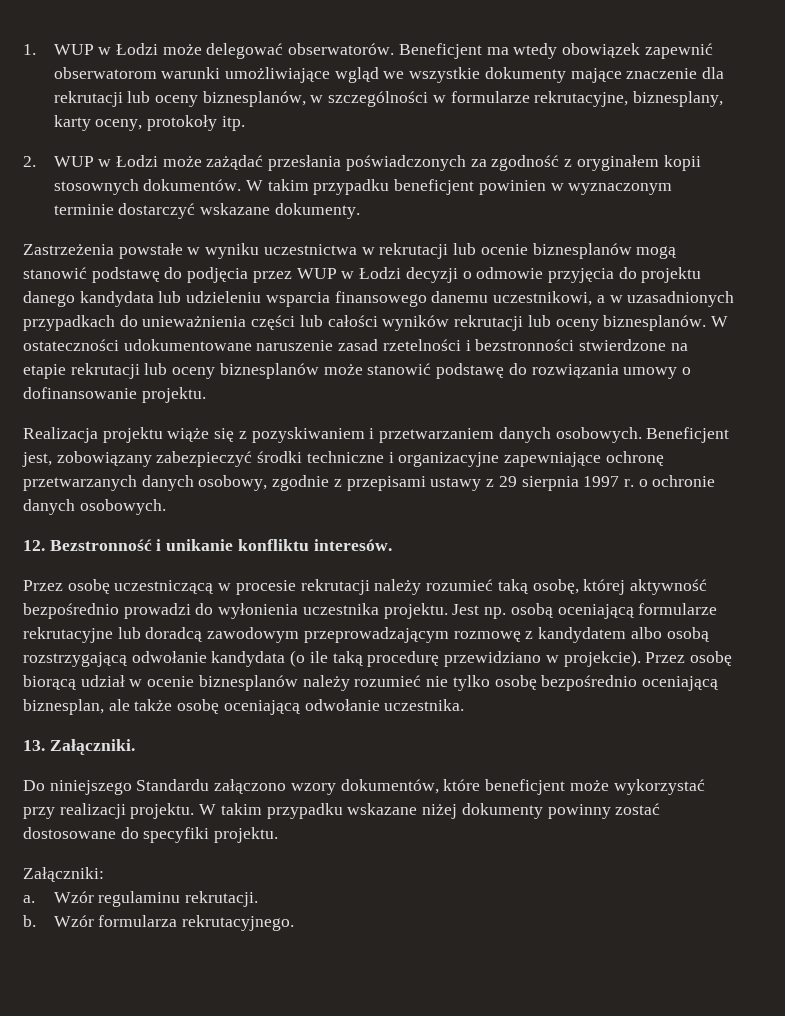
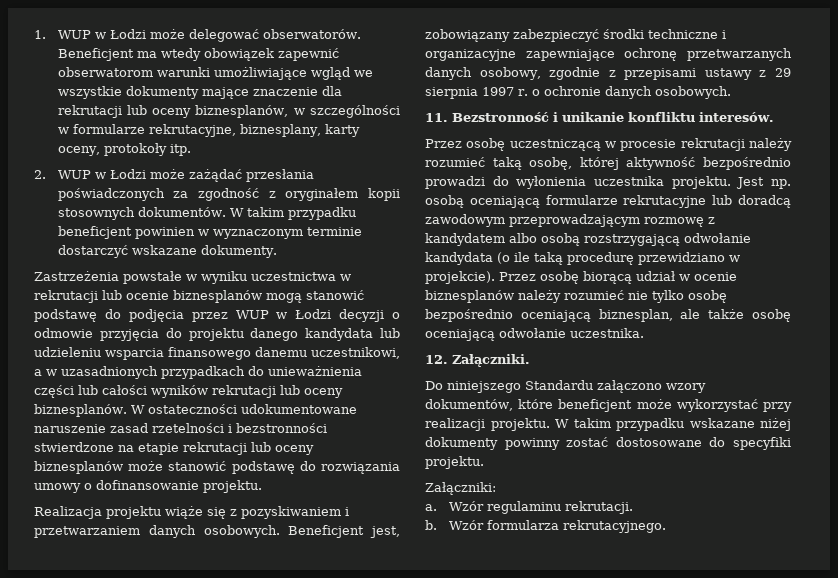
- 12. Bezstronność i unikanie konfliktu interesów.
+ 11. Bezstronność i unikanie konfliktu interesów.
- 13. Załączniki.
+ 12. Załączniki.

